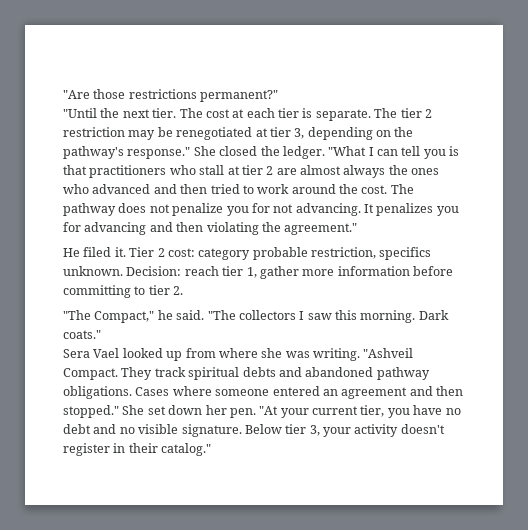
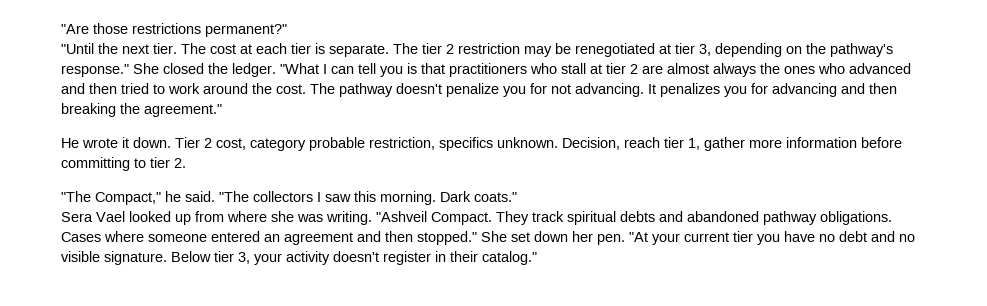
- The pathway does not penalize you for not advancing.
+ The pathway doesn't penalize you for not advancing.
- It penalizes you for advancing and then violating the agreement."
+ It penalizes you for advancing and then breaking the agreement."
- He filed it.
+ He wrote it down.
- Tier 2 cost: category probable restriction, specifics unknown.
+ Tier 2 cost, category probable restriction, specifics unknown.
- Decision: reach tier 1, gather more information before committing to tier 2.
+ Decision, reach tier 1, gather more information before committing to tier 2.
- "At your current tier, you have no debt and no visible signature.
+ "At your current tier you have no debt and no visible signature.

